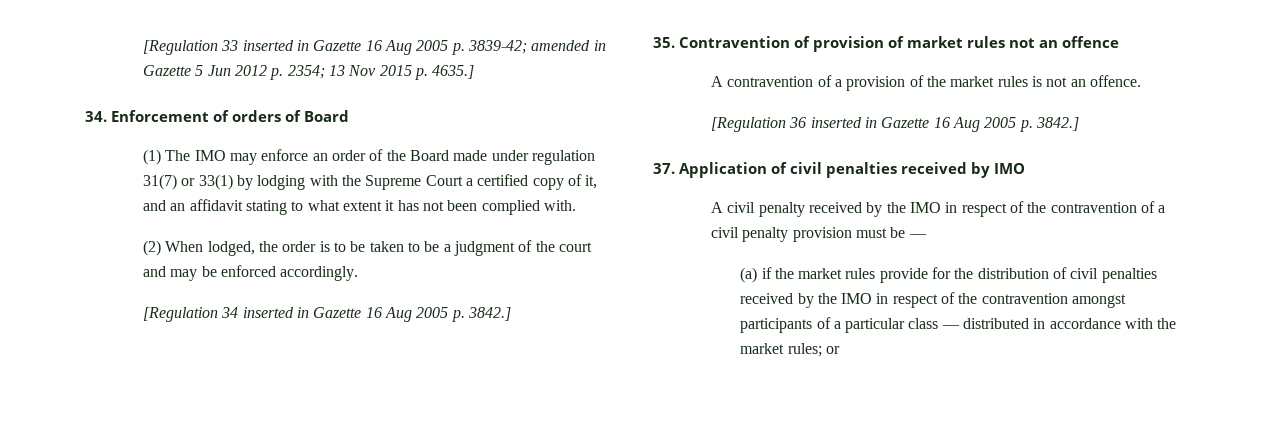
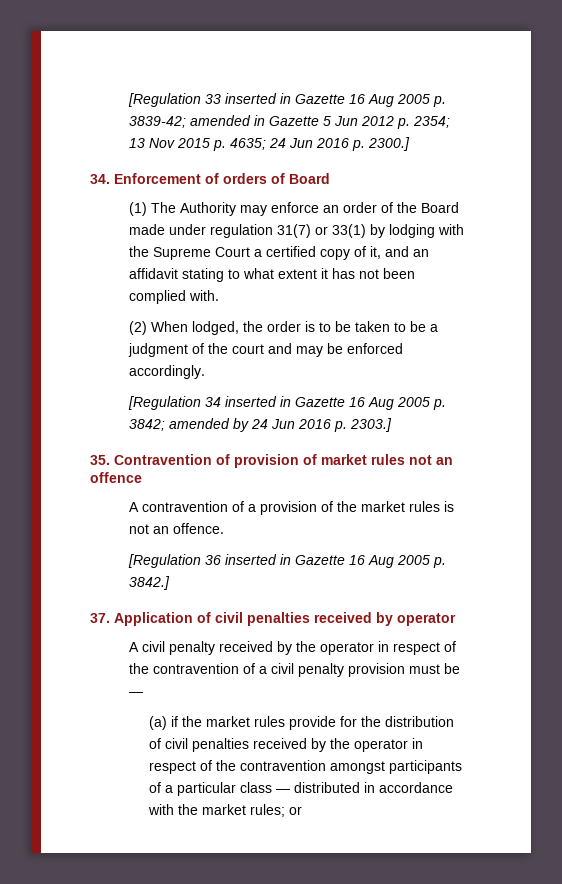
- [Regulation 33 inserted in Gazette 16 Aug 2005 p. 3839-42; amended in Gazette 5 Jun 2012 p. 2354; 13 Nov 2015 p. 4635.]
+ [Regulation 33 inserted in Gazette 16 Aug 2005 p. 3839-42; amended in Gazette 5 Jun 2012 p. 2354; 13 Nov 2015 p. 4635; 24 Jun 2016 p. 2300.]
- (1) The IMO may enforce an order of the Board made under regulation 31(7) or 33(1) by lodging with the Supreme Court a certified copy of it, and an affidavit stating to what extent it has not been complied with.
+ (1) The Authority may enforce an order of the Board made under regulation 31(7) or 33(1) by lodging with the Supreme Court a certified copy of it, and an affidavit stating to what extent it has not been complied with.
- [Regulation 34 inserted in Gazette 16 Aug 2005 p. 3842.]
+ [Regulation 34 inserted in Gazette 16 Aug 2005 p. 3842; amended by 24 Jun 2016 p. 2303.]
- 37. Application of civil penalties received by IMO
+ 37. Application of civil penalties received by operator
- A civil penalty received by the IMO in respect of the contravention of a civil penalty provision must be —
+ A civil penalty received by the operator in respect of the contravention of a civil penalty provision must be —
- (a) if the market rules provide for the distribution of civil penalties received by the IMO in respect of the contravention amongst participants of a particular class — distributed in accordance with the market rules; or
+ (a) if the market rules provide for the distribution of civil penalties received by the operator in respect of the contravention amongst participants of a particular class — distributed in accordance with the market rules; or

